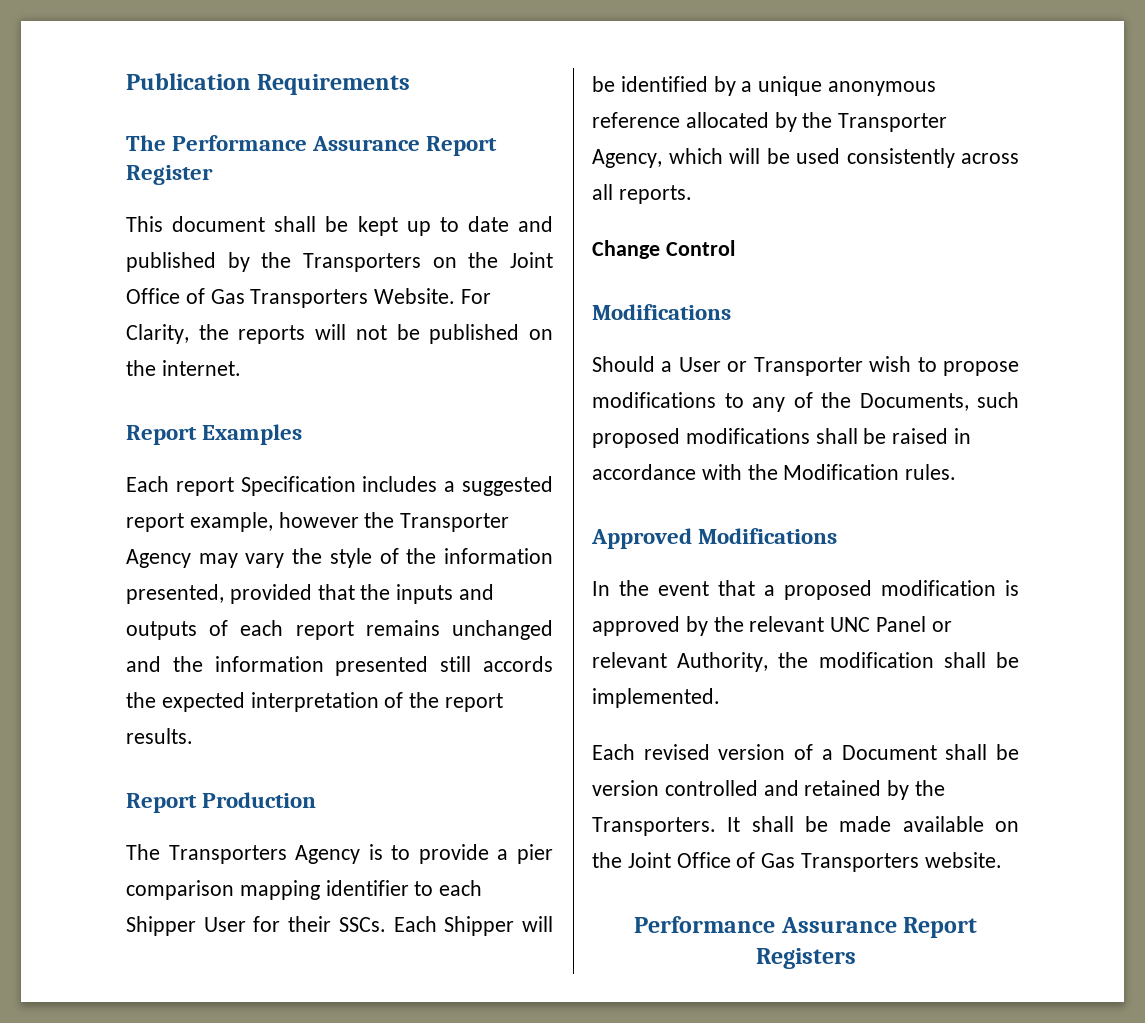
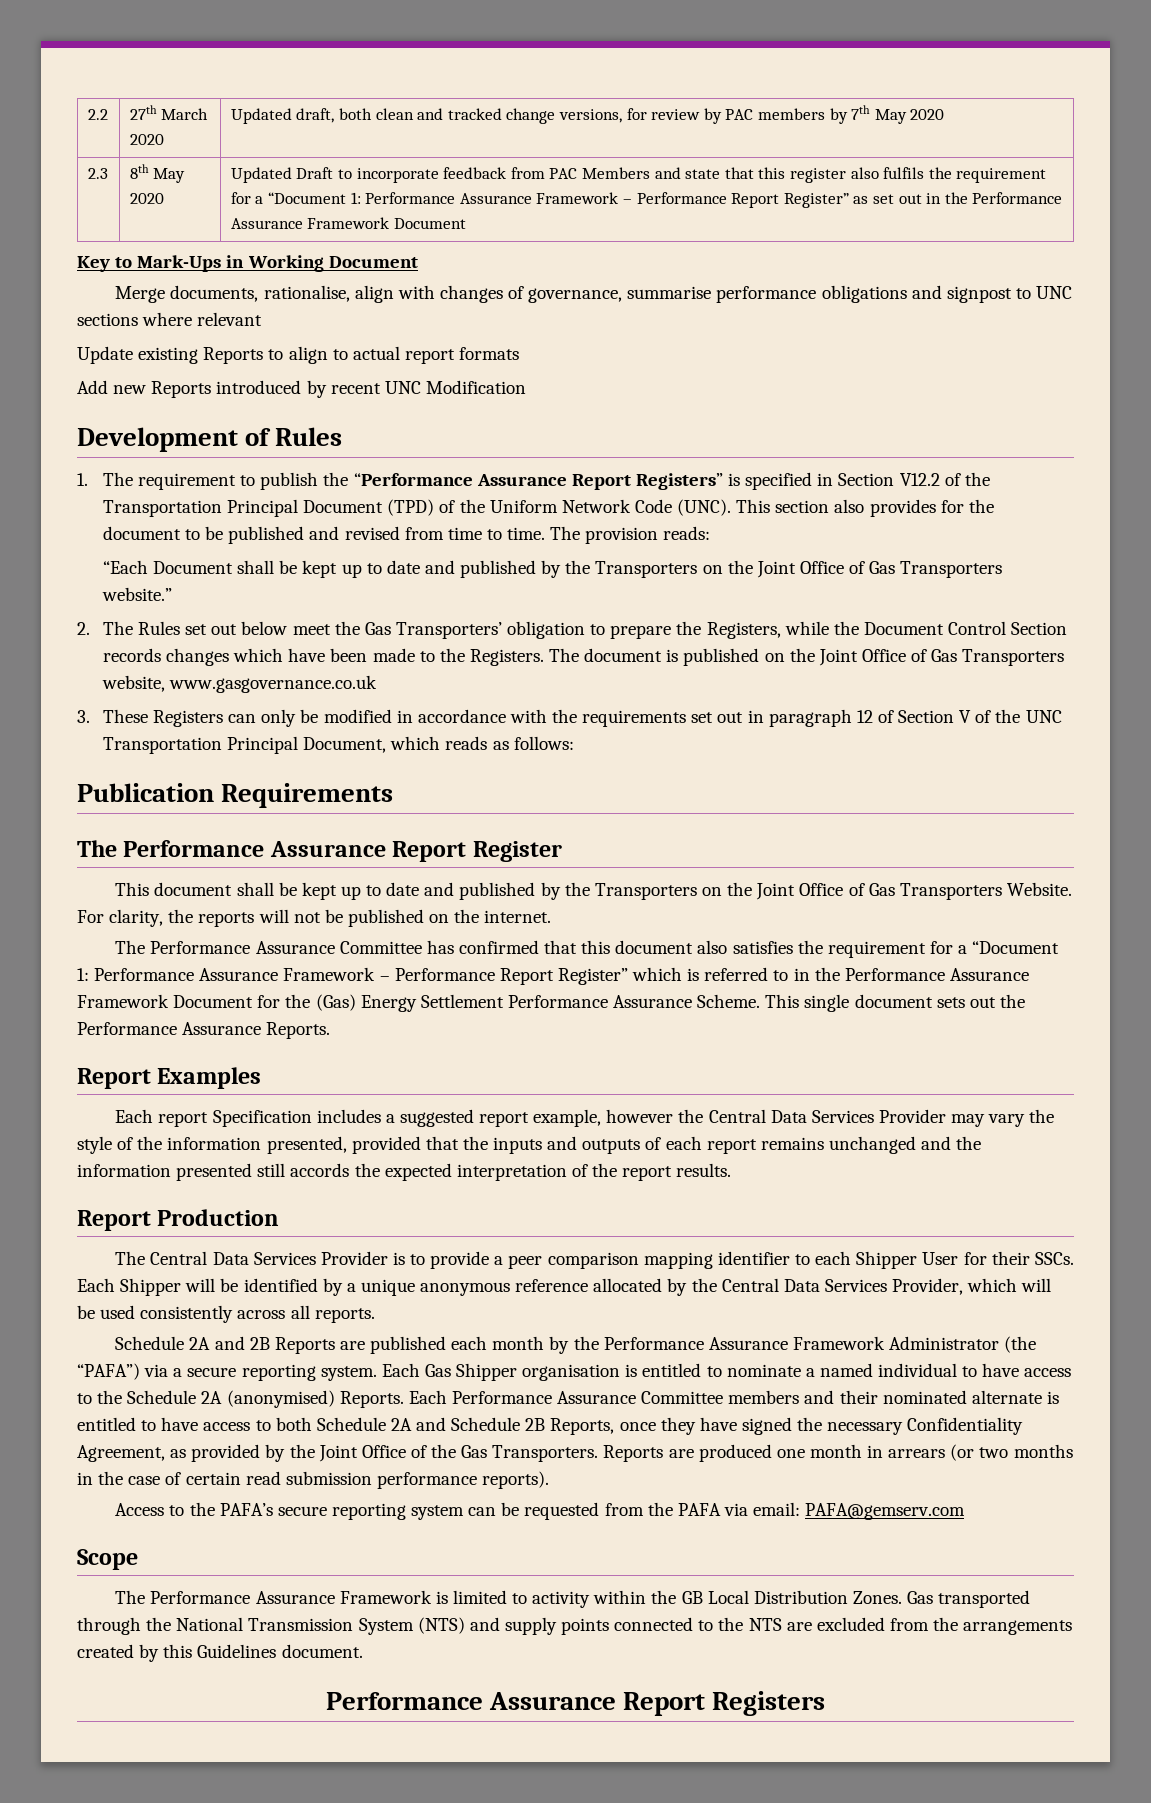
+ 2.2 | 27th March 2020 | Updated draft, both clean and tracked change versions, for review by PAC members by 7th May 2020
+ 2.3 | 8th May 2020 | Updated Draft to incorporate feedback from PAC Members and state that this register also fulfils the requirement for a “Document 1: Performance Assurance Framework – Performance Report Register” as set out in the Performance Assurance Framework Document
+ Key to Mark-Ups in Working Document
+ Merge documents, rationalise, align with changes of governance, summarise performance obligations and signpost to UNC sections where relevant
+ Update existing Reports to align to actual report formats
+ Add new Reports introduced by recent UNC Modification
+ Development of Rules
+ 1. The requirement to publish the “Performance Assurance Report Registers” is specified in Section V12.2 of the Transportation Principal Document (TPD) of the Uniform Network Code (UNC). This section also provides for the document to be published and revised from time to time. The provision reads:
+ “Each Document shall be kept up to date and published by the Transporters on the Joint Office of Gas Transporters website.”
+ 2. The Rules set out below meet the Gas Transporters’ obligation to prepare the Registers, while the Document Control Section records changes which have been made to the Registers. The document is published on the Joint Office of Gas Transporters website, www.gasgovernance.co.uk
+ 3. These Registers can only be modified in accordance with the requirements set out in paragraph 12 of Section V of the UNC Transportation Principal Document, which reads as follows:
- For Clarity, the reports will not be published on the internet.
+ For clarity, the reports will not be published on the internet.
+ The Performance Assurance Committee has confirmed that this document also satisfies the requirement for a “Document 1: Performance Assurance Framework – Performance Report Register” which is referred to in the Performance Assurance Framework Document for the (Gas) Energy Settlement Performance Assurance Scheme. This single document sets out the Performance Assurance Reports.
- Each report Specification includes a suggested report example, however the Transporter Agency may vary the style of the information presented, provided that the inputs and outputs of each report remains unchanged and the information presented still accords the expected interpretation of the report results.
+ Each report Specification includes a suggested report example, however the Central Data Services Provider may vary the style of the information presented, provided that the inputs and outputs of each report remains unchanged and the information presented still accords the expected interpretation of the report results.
- The Transporters Agency is to provide a pier comparison mapping identifier to each Shipper User for their SSCs.
+ The Central Data Services Provider is to provide a peer comparison mapping identifier to each Shipper User for their SSCs.
- Each Shipper will be identified by a unique anonymous reference allocated by the Transporter Agency, which will be used consistently across all reports.
+ Each Shipper will be identified by a unique anonymous reference allocated by the Central Data Services Provider, which will be used consistently across all reports.
- Change Control
- Modifications
- Should a User or Transporter wish to propose modifications to any of the Documents, such proposed modifications shall be raised in accordance with the Modification rules.
- Approved Modifications
- In the event that a proposed modification is approved by the relevant UNC Panel or relevant Authority, the modification shall be implemented.
- Each revised version of a Document shall be version controlled and retained by the Transporters. It shall be made available on the Joint Office of Gas Transporters website.
+ Schedule 2A and 2B Reports are published each month by the Performance Assurance Framework Administrator (the “PAFA”) via a secure reporting system. Each Gas Shipper organisation is entitled to nominate a named individual to have access to the Schedule 2A (anonymised) Reports. Each Performance Assurance Committee members and their nominated alternate is entitled to have access to both Schedule 2A and Schedule 2B Reports, once they have signed the necessary Confidentiality Agreement, as provided by the Joint Office of the Gas Transporters. Reports are produced one month in arrears (or two months in the case of certain read submission performance reports).
+ Access to the PAFA’s secure reporting system can be requested from the PAFA via email: PAFA@gemserv.com
+ Scope
+ The Performance Assurance Framework is limited to activity within the GB Local Distribution Zones. Gas transported through the National Transmission System (NTS) and supply points connected to the NTS are excluded from the arrangements created by this Guidelines document.

